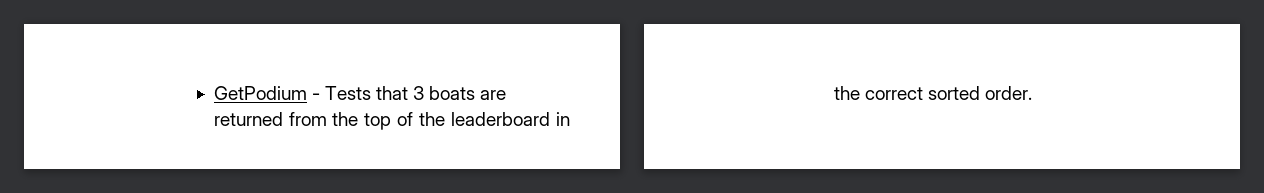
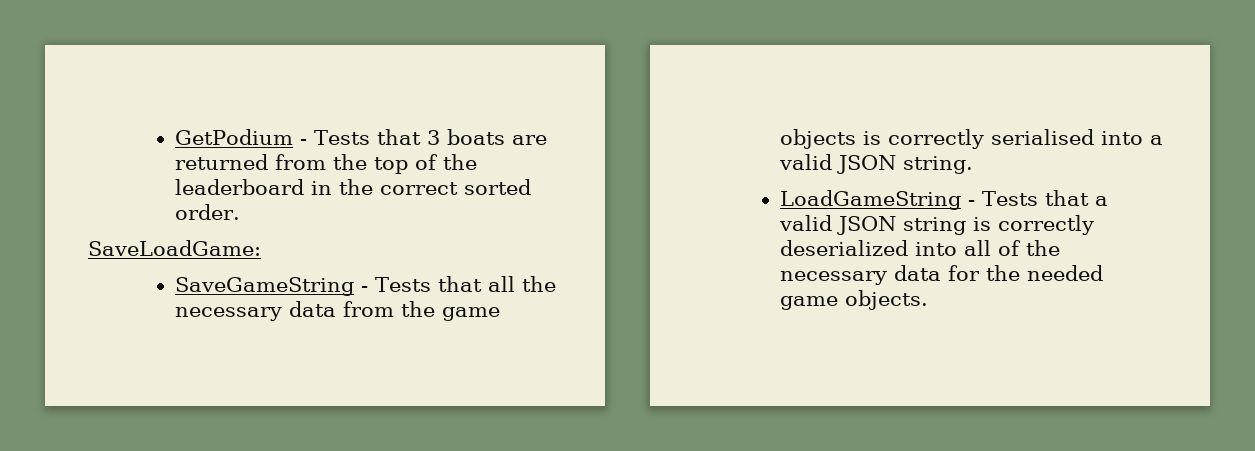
+ SaveLoadGame:
+ SaveGameString - Tests that all the necessary data from the game objects is correctly serialised into a valid JSON string.
+ LoadGameString - Tests that a valid JSON string is correctly deserialized into all of the necessary data for the needed game objects.

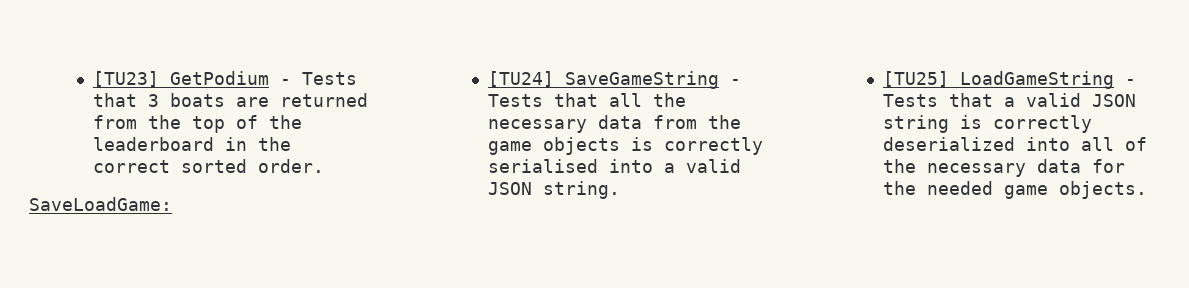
- GetPodium - Tests that 3 boats are returned from the top of the leaderboard in the correct sorted order.
+ [TU23] GetPodium - Tests that 3 boats are returned from the top of the leaderboard in the correct sorted order.
- SaveGameString - Tests that all the necessary data from the game objects is correctly serialised into a valid JSON string.
+ [TU24] SaveGameString - Tests that all the necessary data from the game objects is correctly serialised into a valid JSON string.
- LoadGameString - Tests that a valid JSON string is correctly deserialized into all of the necessary data for the needed game objects.
+ [TU25] LoadGameString - Tests that a valid JSON string is correctly deserialized into all of the necessary data for the needed game objects.

